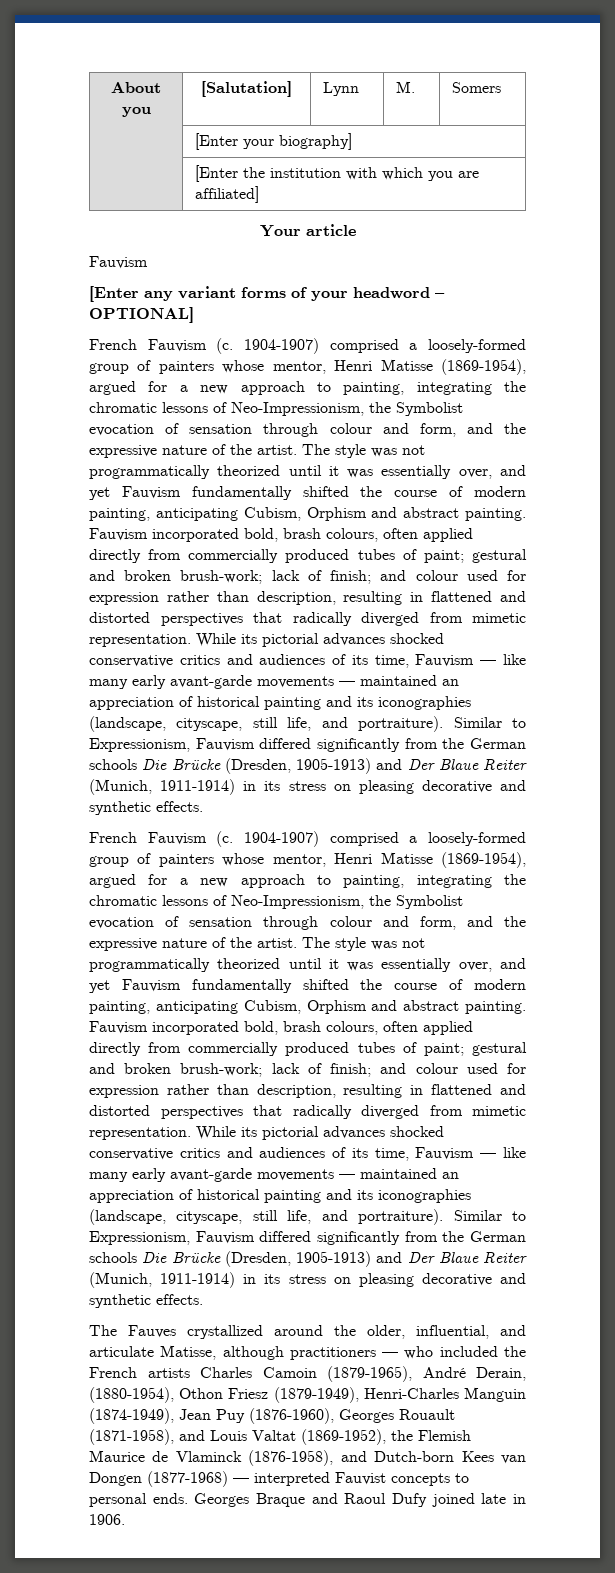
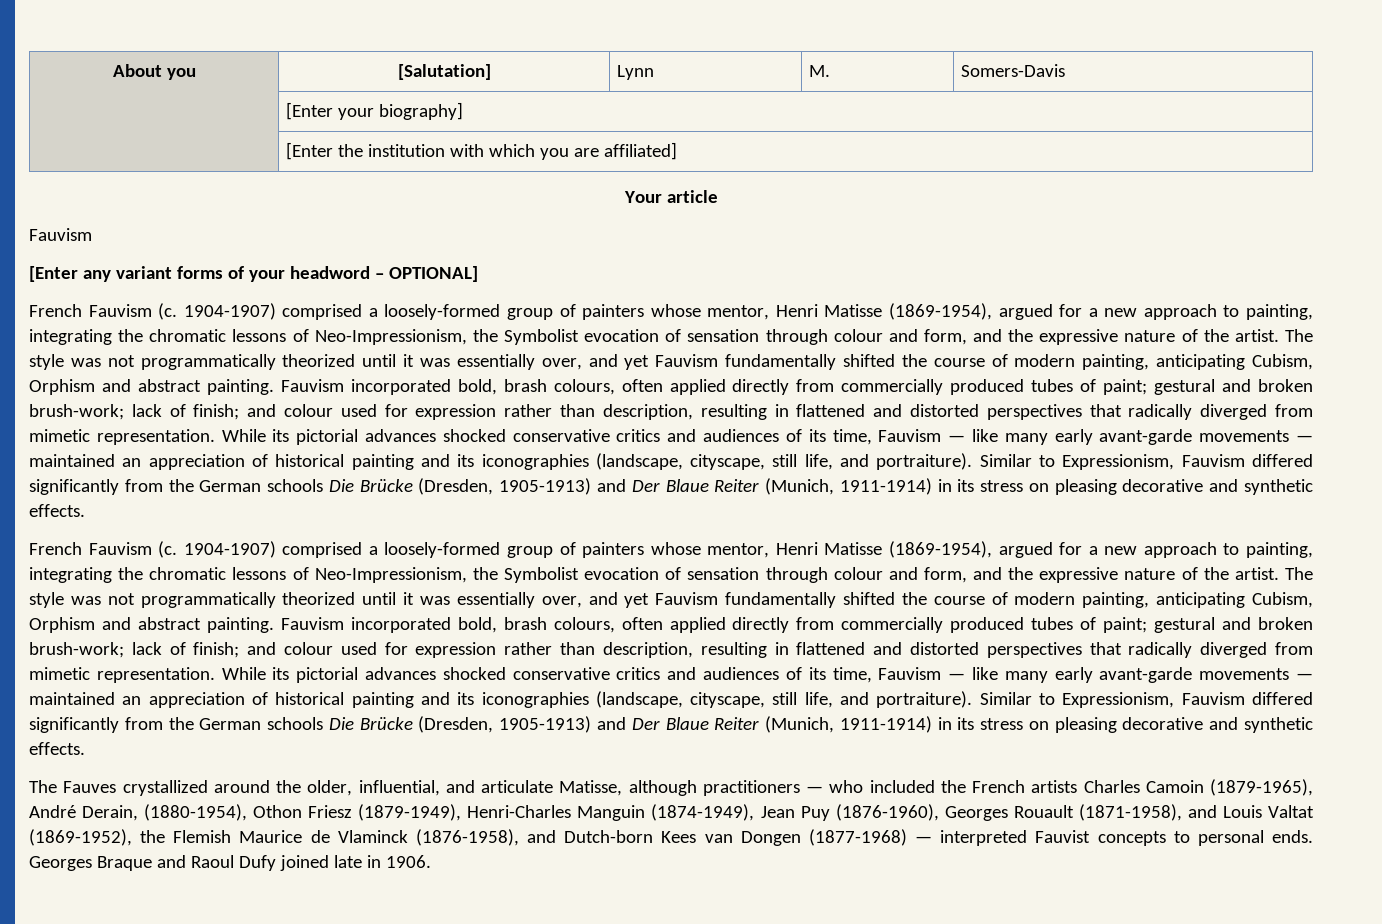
- About you | [Salutation] | Lynn | M. | Somers
+ About you | [Salutation] | Lynn | M. | Somers-Davis

